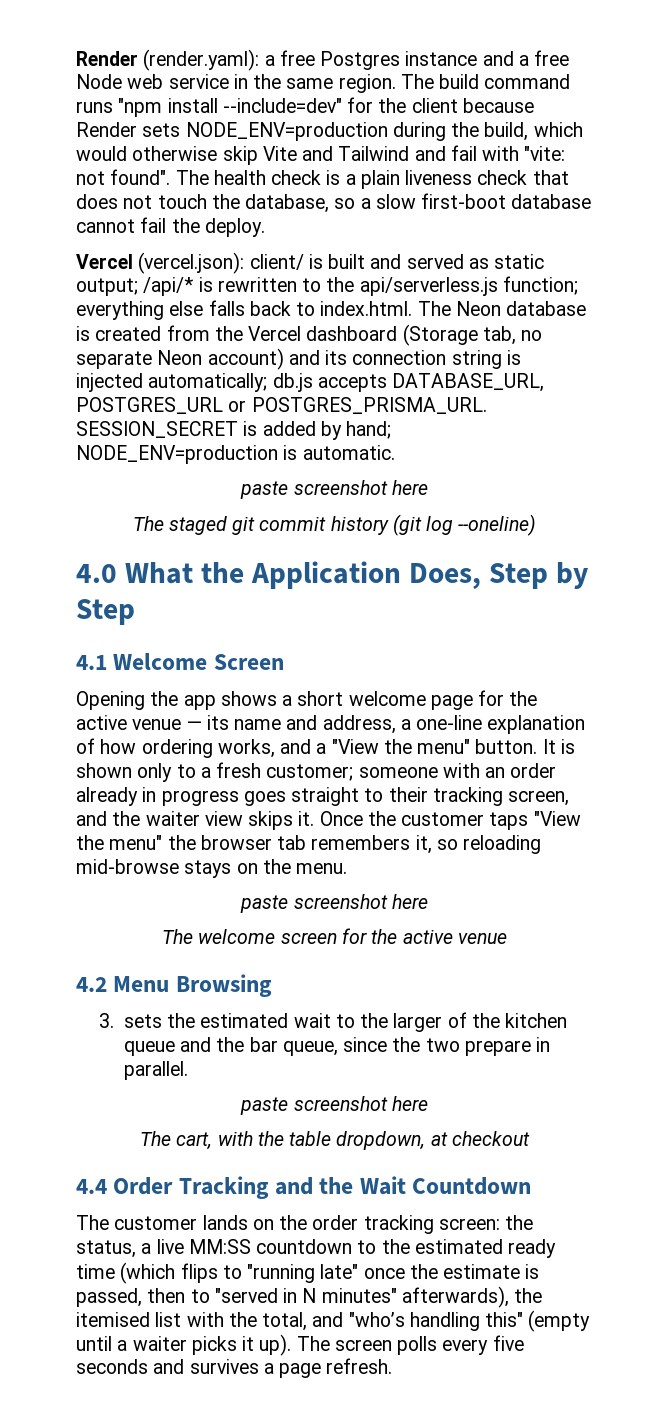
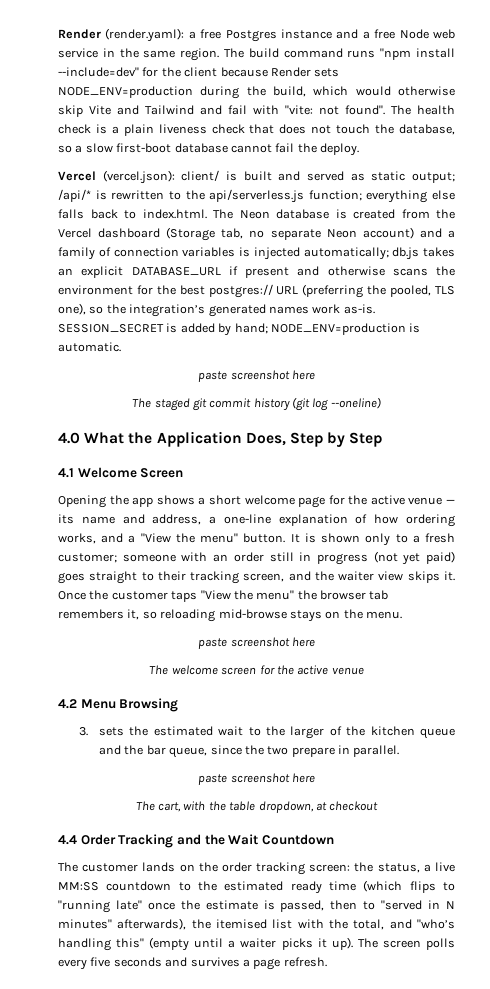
- Vercel (vercel.json): client/ is built and served as static output; /api/* is rewritten to the api/serverless.js function; everything else falls back to index.html. The Neon database is created from the Vercel dashboard (Storage tab, no separate Neon account) and its connection string is injected automatically; db.js accepts DATABASE_URL, POSTGRES_URL or POSTGRES_PRISMA_URL.
+ Vercel (vercel.json): client/ is built and served as static output; /api/* is rewritten to the api/serverless.js function; everything else falls back to index.html. The Neon database is created from the Vercel dashboard (Storage tab, no separate Neon account) and a family of connection variables is injected automatically; db.js takes an explicit DATABASE_URL if present and otherwise scans the environment for the best postgres:// URL (preferring the pooled, TLS one), so the integration’s generated names work as-is.
- It is shown only to a fresh customer; someone with an order already in progress goes straight to their tracking screen, and the waiter view skips it.
+ It is shown only to a fresh customer; someone with an order still in progress (not yet paid) goes straight to their tracking screen, and the waiter view skips it.

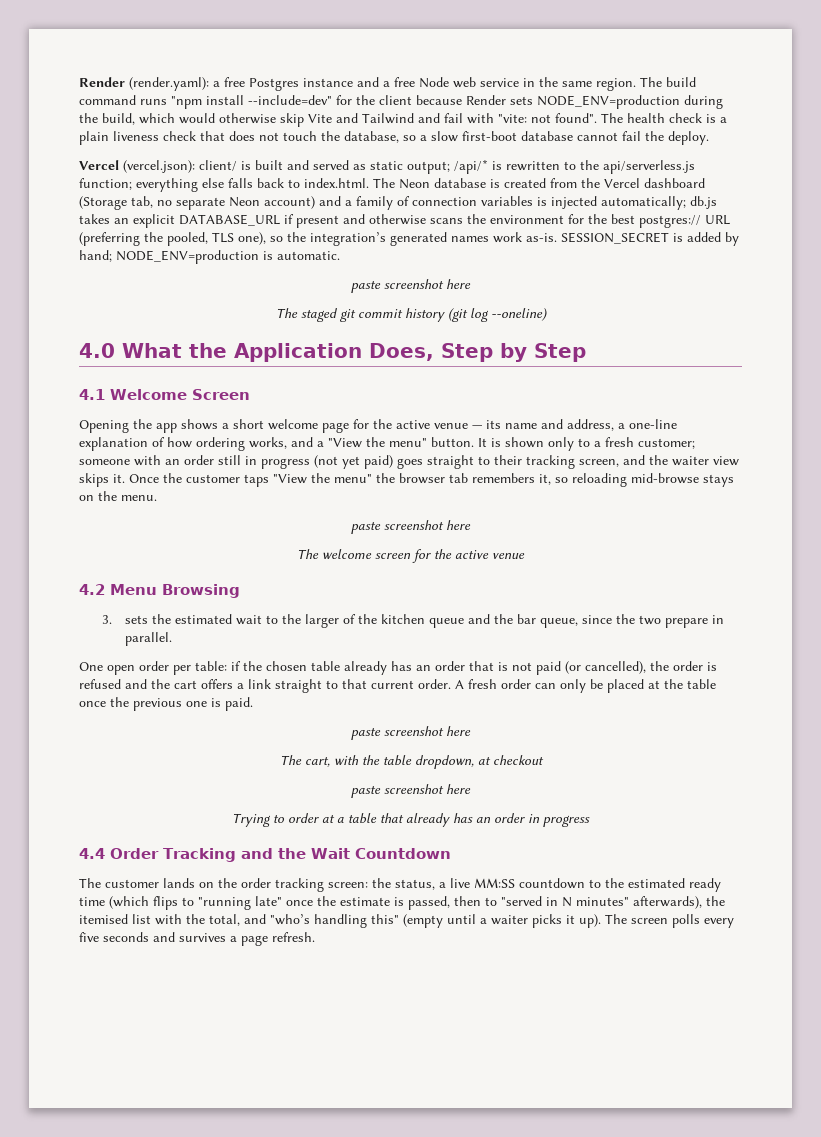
+ One open order per table: if the chosen table already has an order that is not paid (or cancelled), the order is refused and the cart offers a link straight to that current order. A fresh order can only be placed at the table once the previous one is paid.
  The cart, with the table dropdown, at checkout
+ paste screenshot here
+ Trying to order at a table that already has an order in progress

